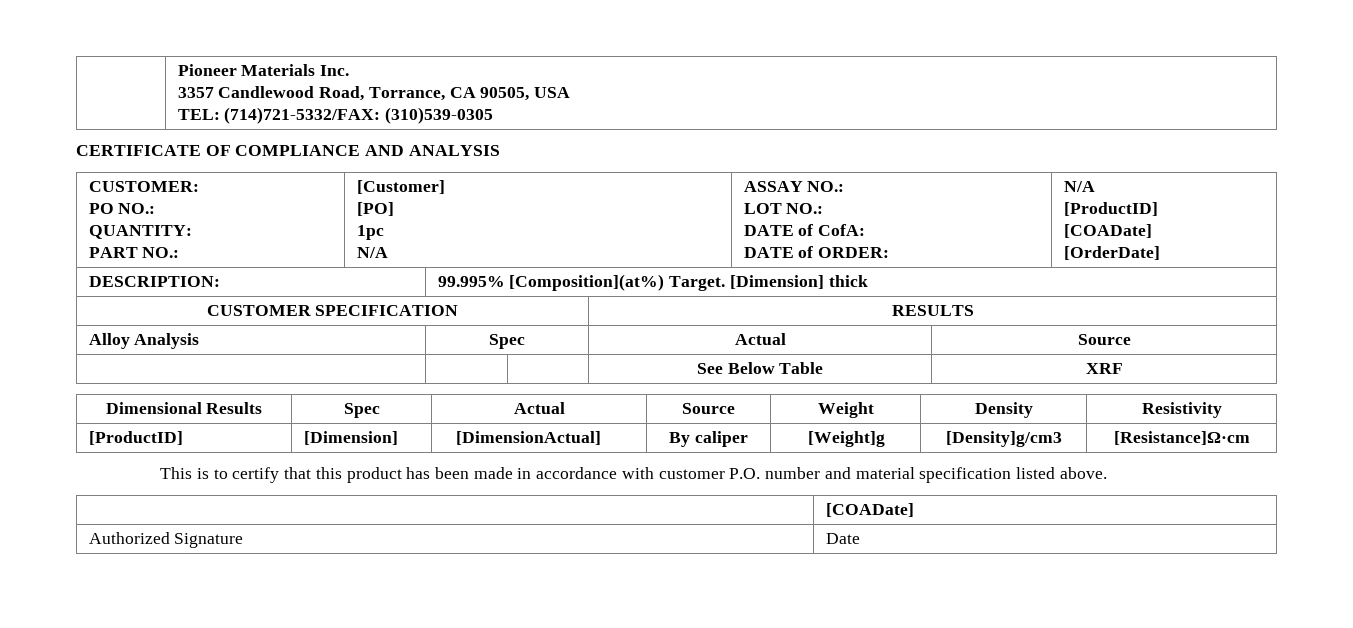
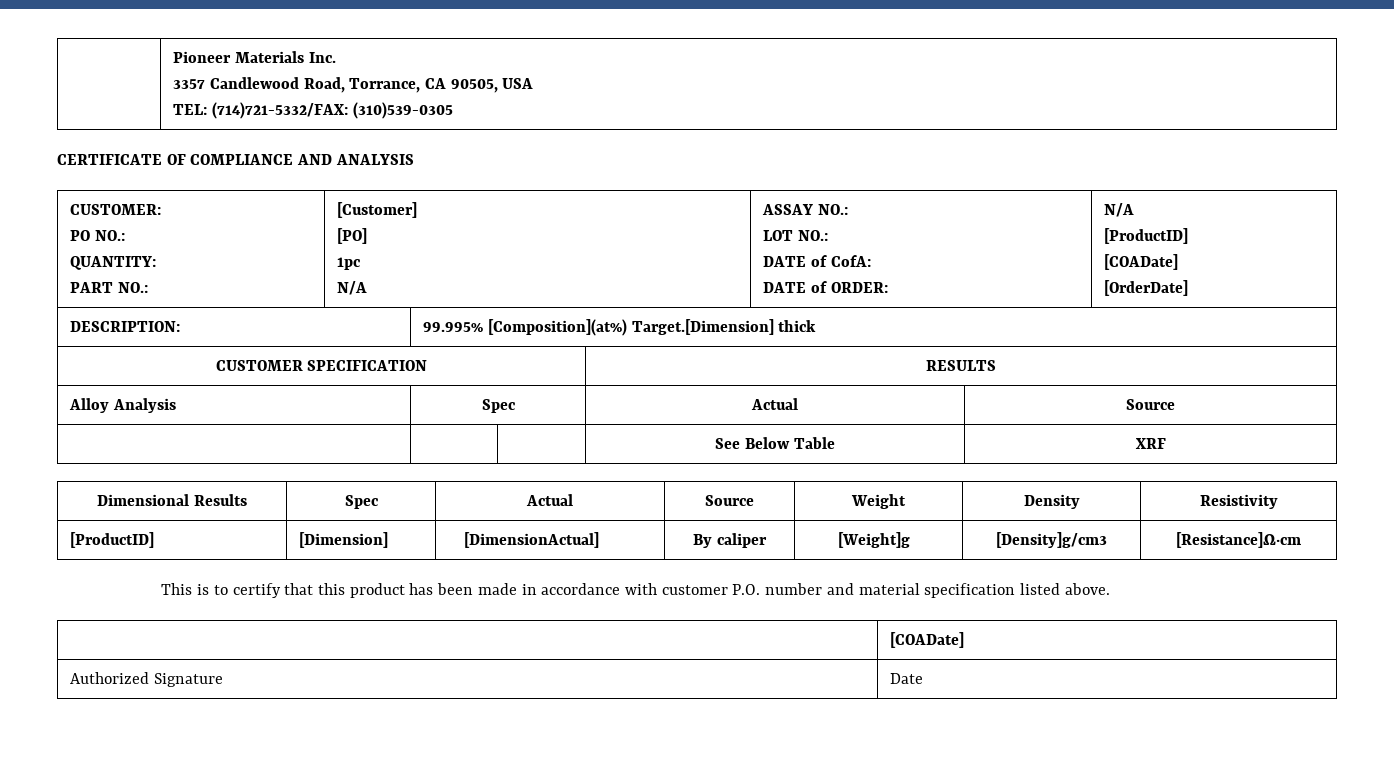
- DESCRIPTION: | 99.995% [Composition](at%) Target. [Dimension] thick
+ DESCRIPTION: | 99.995% [Composition](at%) Target.[Dimension] thick

